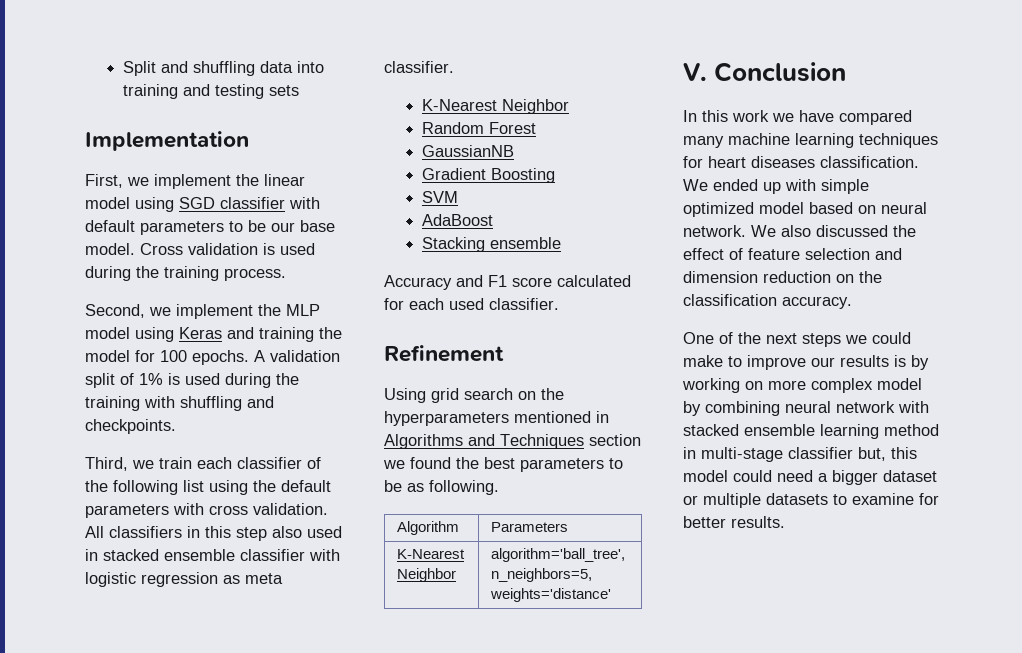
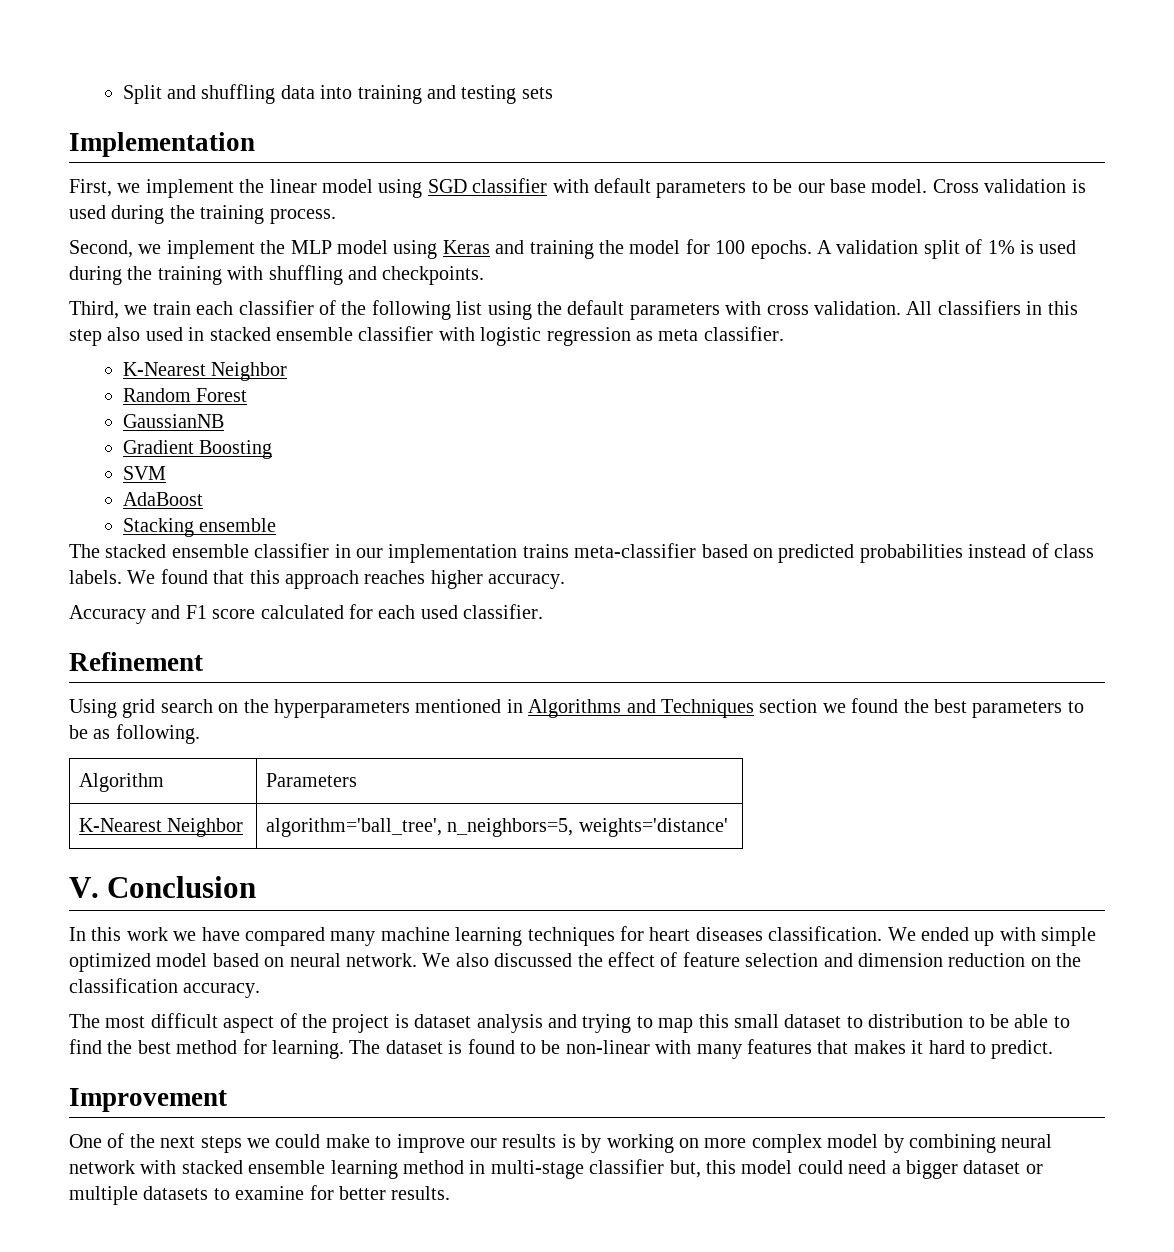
+ The stacked ensemble classifier in our implementation trains meta-classifier based on predicted probabilities instead of class labels. We found that this approach reaches higher accuracy.
+ The most difficult aspect of the project is dataset analysis and trying to map this small dataset to distribution to be able to find the best method for learning. The dataset is found to be non-linear with many features that makes it hard to predict.
+ Improvement

